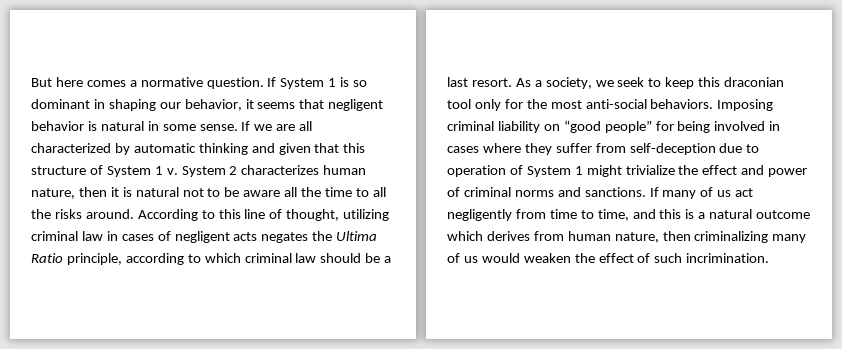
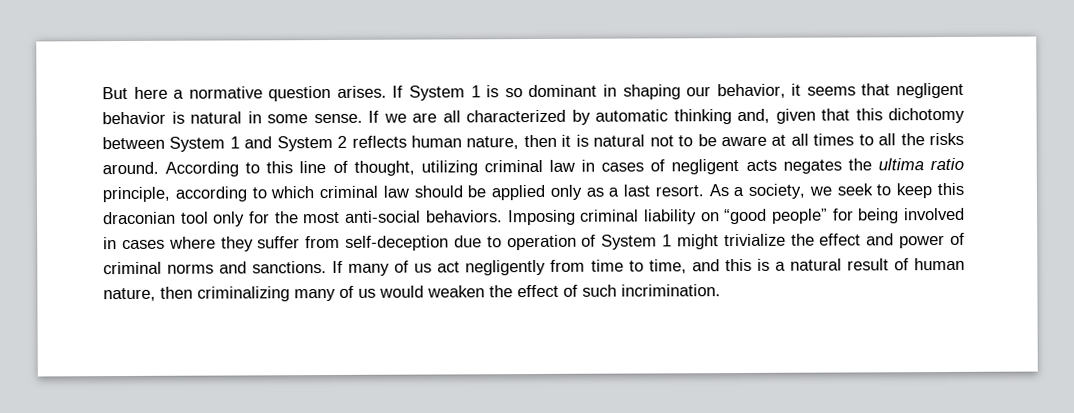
- But here comes a normative question.
+ But here a normative question arises.
- If we are all characterized by automatic thinking and given that this structure of System 1 v. System 2 characterizes human nature, then it is natural not to be aware all the time to all the risks around.
+ If we are all characterized by automatic thinking and, given that this dichotomy between System 1 and System 2 reflects human nature, then it is natural not to be aware at all times to all the risks around.
- According to this line of thought, utilizing criminal law in cases of negligent acts negates the Ultima Ratio principle, according to which criminal law should be a last resort.
+ According to this line of thought, utilizing criminal law in cases of negligent acts negates the ultima ratio principle, according to which criminal law should be applied only as a last resort.
- If many of us act negligently from time to time, and this is a natural outcome which derives from human nature, then criminalizing many of us would weaken the effect of such incrimination.
+ If many of us act negligently from time to time, and this is a natural result of human nature, then criminalizing many of us would weaken the effect of such incrimination.

